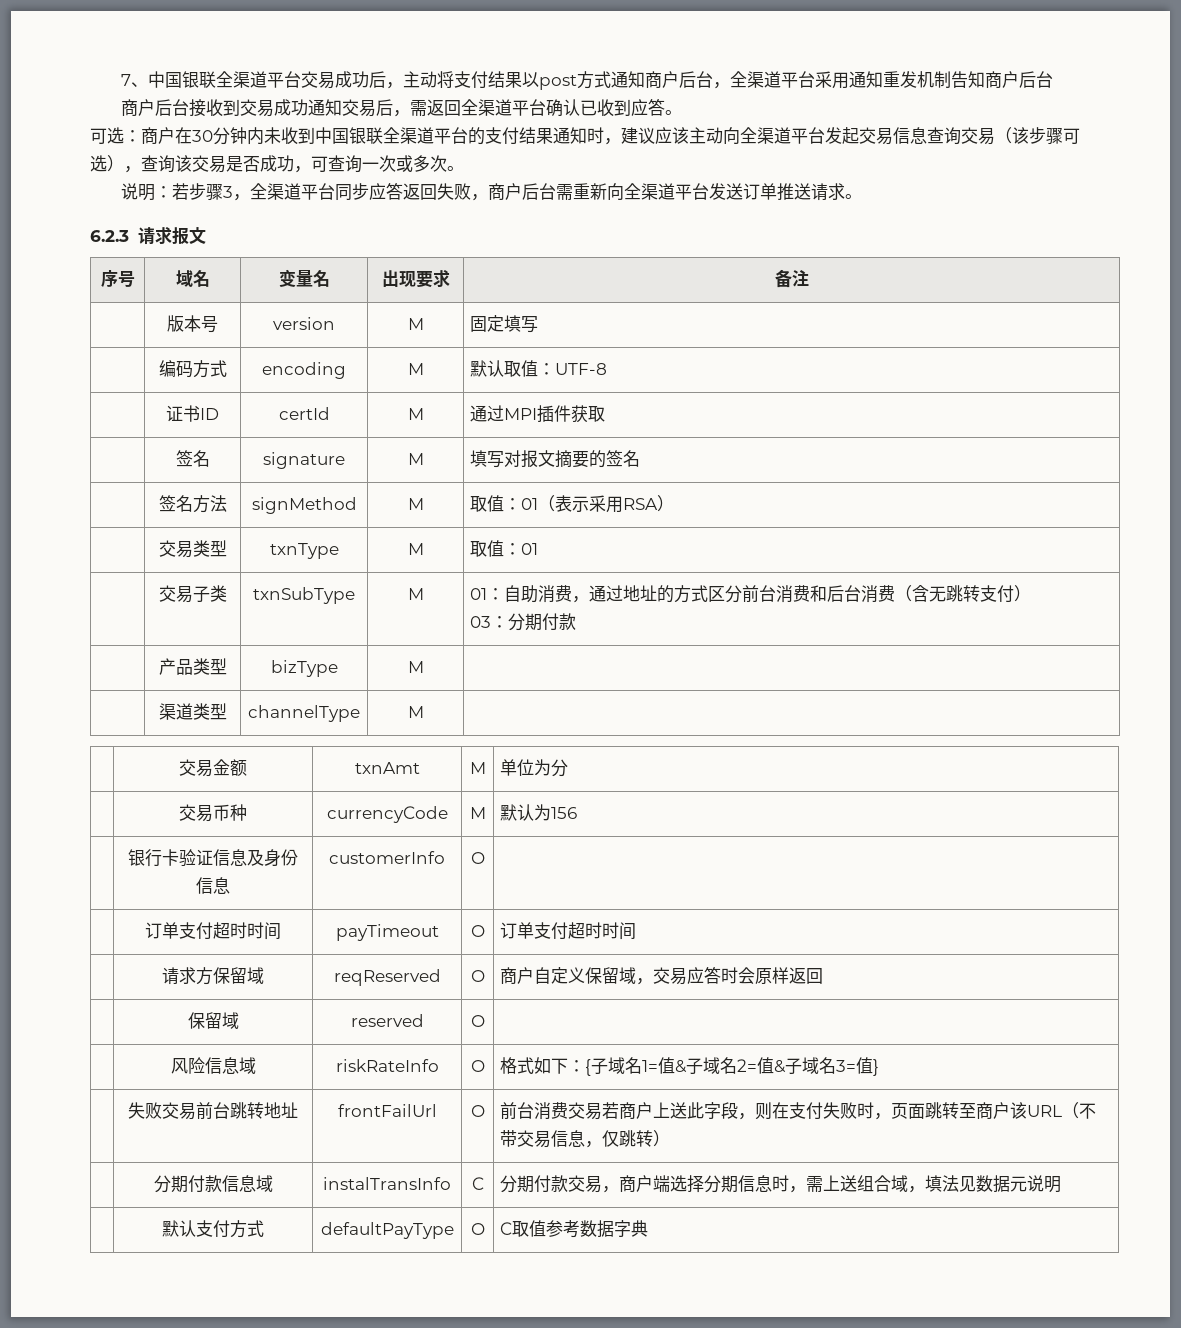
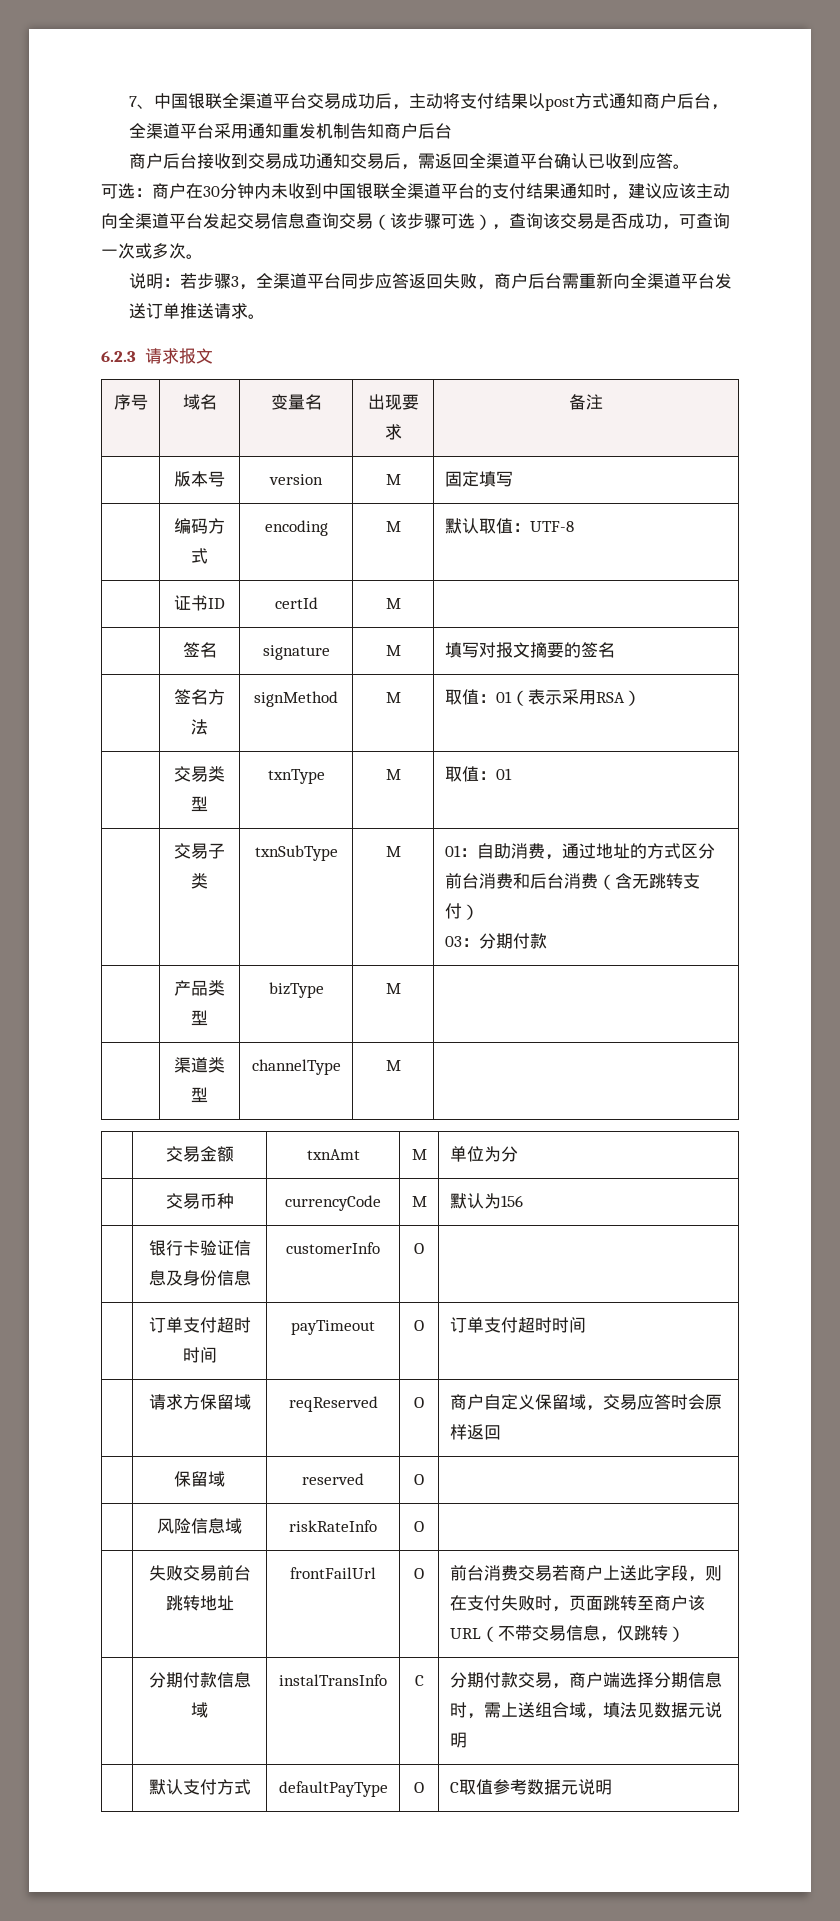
- | 证书ID | certId | M | 通过MPI插件获取
+ | 证书ID | certId | M |
- | 风险信息域 | riskRateInfo | O | 格式如下：{子域名1=值&子域名2=值&子域名3=值}
+ | 风险信息域 | riskRateInfo | O |
- | 默认支付方式 | defaultPayType | O | C取值参考数据字典
+ | 默认支付方式 | defaultPayType | O | C取值参考数据元说明

